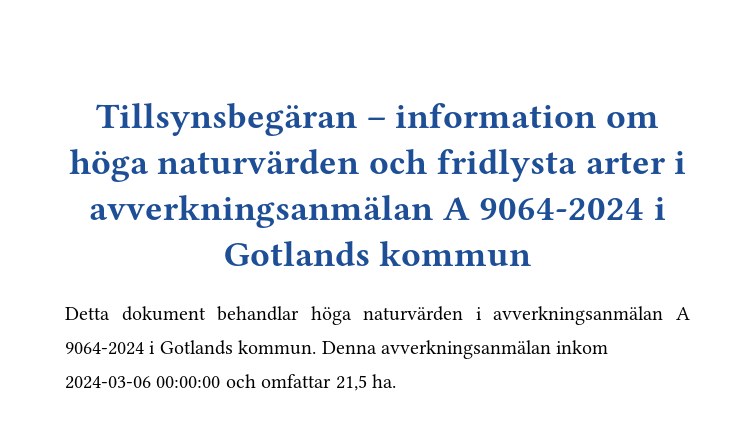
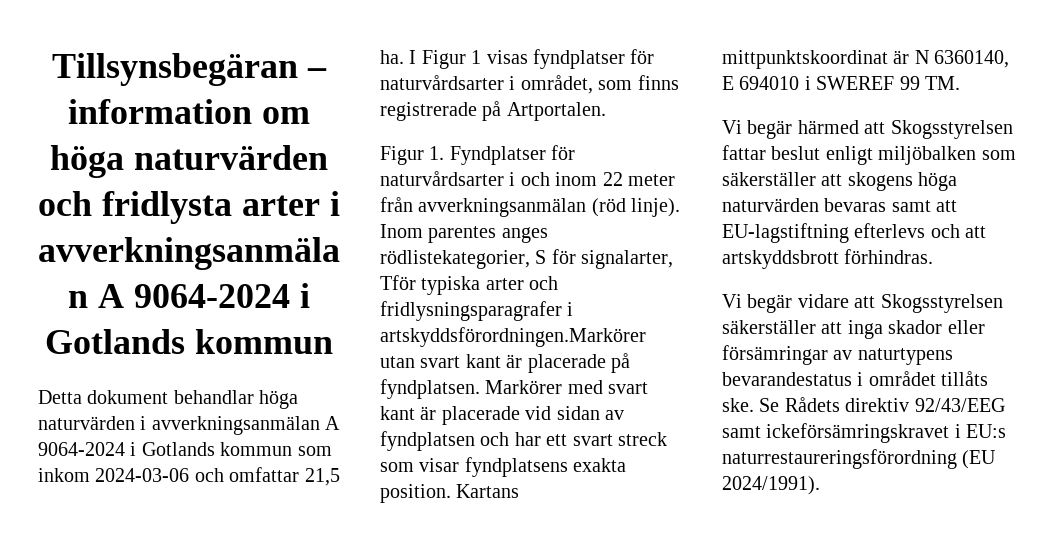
- Detta dokument behandlar höga naturvärden i avverkningsanmälan A 9064-2024 i Gotlands kommun. Denna avverkningsanmälan inkom 2024-03-06 00:00:00 och omfattar 21,5 ha.
+ Detta dokument behandlar höga naturvärden i avverkningsanmälan A 9064-2024 i Gotlands kommun som inkom 2024-03-06 och omfattar 21,5 ha.
+ I Figur 1 visas fyndplatser för naturvårdsarter i området, som finns registrerade på Artportalen.
+ Figur 1. Fyndplatser för naturvårdsarter i och inom 22 meter från avverkningsanmälan (röd linje). Inom parentes anges rödlistekategorier, S för signalarter, Tför typiska arter och fridlysningsparagrafer i artskyddsförordningen.Markörer utan svart kant är placerade på fyndplatsen. Markörer med svart kant är placerade vid sidan av fyndplatsen och har ett svart streck som visar fyndplatsens exakta position. Kartans mittpunktskoordinat är N 6360140, E 694010 i SWEREF 99 TM.
+ Vi begär härmed att Skogsstyrelsen fattar beslut enligt miljöbalken som säkerställer att skogens höga naturvärden bevaras samt att EU-lagstiftning efterlevs och att artskyddsbrott förhindras.
+ Vi begär vidare att Skogsstyrelsen säkerställer att inga skador eller försämringar av naturtypens bevarandestatus i området tillåts ske. Se Rådets direktiv 92/43/EEG samt ickeförsämringskravet i EU:s naturrestaureringsförordning (EU 2024/1991).

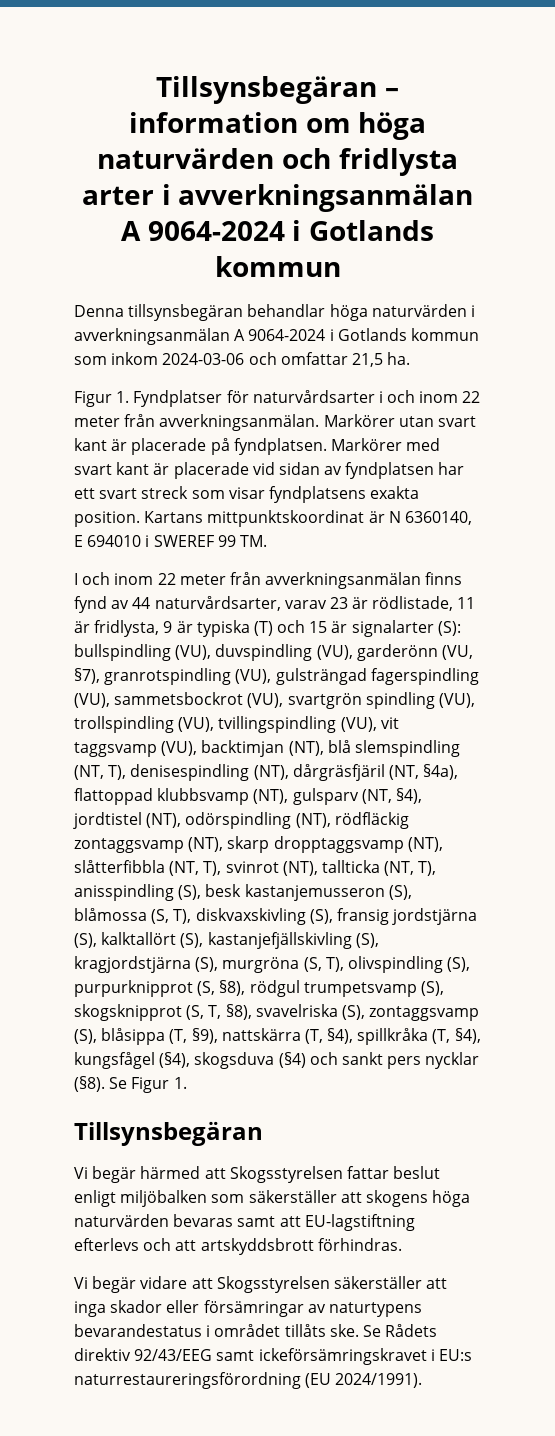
- Detta dokument behandlar höga naturvärden i avverkningsanmälan A 9064-2024 i Gotlands kommun som inkom 2024-03-06 och omfattar 21,5 ha. I Figur 1 visas fyndplatser för naturvårdsarter i området, som finns registrerade på Artportalen.
+ Denna tillsynsbegäran behandlar höga naturvärden i avverkningsanmälan A 9064-2024 i Gotlands kommun som inkom 2024-03-06 och omfattar 21,5 ha.
- Figur 1. Fyndplatser för naturvårdsarter i och inom 22 meter från avverkningsanmälan (röd linje). Inom parentes anges rödlistekategorier, S för signalarter, Tför typiska arter och fridlysningsparagrafer i artskyddsförordningen.Markörer utan svart kant är placerade på fyndplatsen.
+ Figur 1. Fyndplatser för naturvårdsarter i och inom 22 meter från avverkningsanmälan. Markörer utan svart kant är placerade på fyndplatsen.
- Markörer med svart kant är placerade vid sidan av fyndplatsen och har ett svart streck som visar fyndplatsens exakta position.
+ Markörer med svart kant är placerade vid sidan av fyndplatsen har ett svart streck som visar fyndplatsens exakta position.
+ I och inom 22 meter från avverkningsanmälan finns fynd av 44 naturvårdsarter, varav 23 är rödlistade, 11 är fridlysta, 9 är typiska (T) och 15 är signalarter (S): bullspindling (VU), duvspindling (VU), garderönn (VU, §7), granrotspindling (VU), gulsträngad fagerspindling (VU), sammetsbockrot (VU), svartgrön spindling (VU), trollspindling (VU), tvillingspindling (VU), vit taggsvamp (VU), backtimjan (NT), blå slemspindling (NT, T), denisespindling (NT), dårgräsfjäril (NT, §4a), flattoppad klubbsvamp (NT), gulsparv (NT, §4), jordtistel (NT), odörspindling (NT), rödfläckig zontaggsvamp (NT), skarp dropptaggsvamp (NT), slåtterfibbla (NT, T), svinrot (NT), tallticka (NT, T), anisspindling (S), besk kastanjemusseron (S), blåmossa (S, T), diskvaxskivling (S), fransig jordstjärna (S), kalktallört (S), kastanjefjällskivling (S), kragjordstjärna (S), murgröna (S, T), olivspindling (S), purpurknipprot (S, §8), rödgul trumpetsvamp (S), skogsknipprot (S, T, §8), svavelriska (S), zontaggsvamp (S), blåsippa (T, §9), nattskärra (T, §4), spillkråka (T, §4), kungsfågel (§4), skogsduva (§4) och sankt pers nycklar (§8). Se Figur 1.
+ Tillsynsbegäran

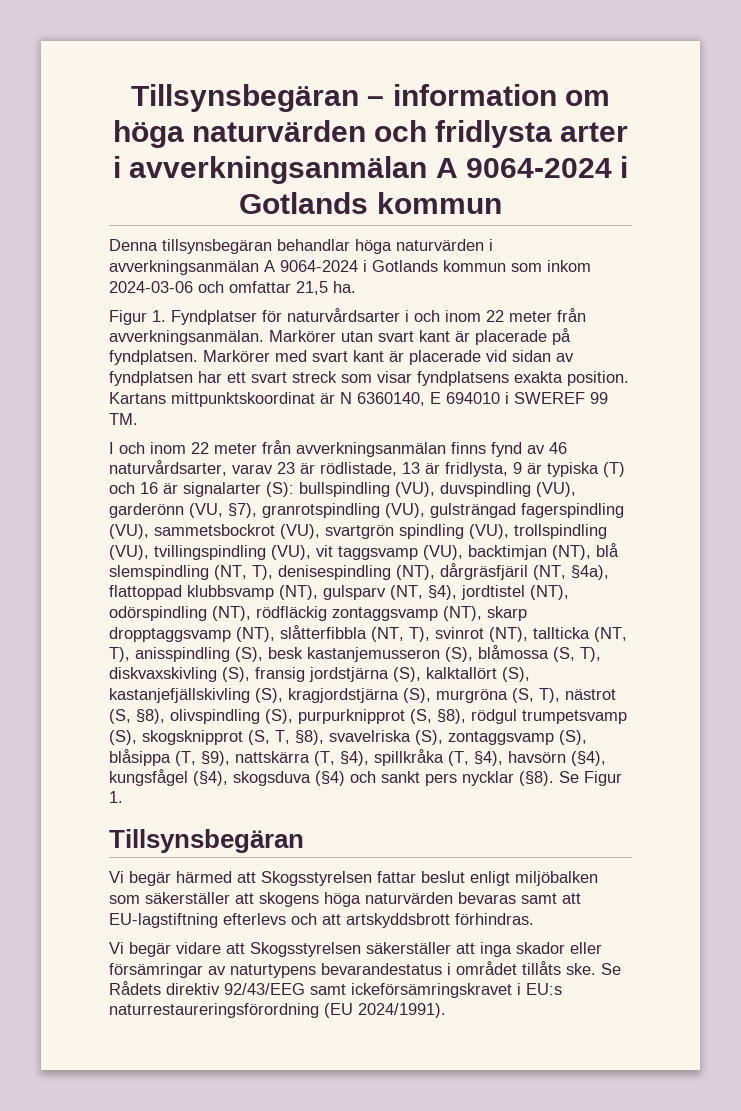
- I och inom 22 meter från avverkningsanmälan finns fynd av 44 naturvårdsarter, varav 23 är rödlistade, 11 är fridlysta, 9 är typiska (T) och 15 är signalarter (S):
+ I och inom 22 meter från avverkningsanmälan finns fynd av 46 naturvårdsarter, varav 23 är rödlistade, 13 är fridlysta, 9 är typiska (T) och 16 är signalarter (S):
- bullspindling (VU), duvspindling (VU), garderönn (VU, §7), granrotspindling (VU), gulsträngad fagerspindling (VU), sammetsbockrot (VU), svartgrön spindling (VU), trollspindling (VU), tvillingspindling (VU), vit taggsvamp (VU), backtimjan (NT), blå slemspindling (NT, T), denisespindling (NT), dårgräsfjäril (NT, §4a), flattoppad klubbsvamp (NT), gulsparv (NT, §4), jordtistel (NT), odörspindling (NT), rödfläckig zontaggsvamp (NT), skarp dropptaggsvamp (NT), slåtterfibbla (NT, T), svinrot (NT), tallticka (NT, T), anisspindling (S), besk kastanjemusseron (S), blåmossa (S, T), diskvaxskivling (S), fransig jordstjärna (S), kalktallört (S), kastanjefjällskivling (S), kragjordstjärna (S), murgröna (S, T), olivspindling (S), purpurknipprot (S, §8), rödgul trumpetsvamp (S), skogsknipprot (S, T, §8), svavelriska (S), zontaggsvamp (S), blåsippa (T, §9), nattskärra (T, §4), spillkråka (T, §4), kungsfågel (§4), skogsduva (§4) och sankt pers nycklar (§8).
+ bullspindling (VU), duvspindling (VU), garderönn (VU, §7), granrotspindling (VU), gulsträngad fagerspindling (VU), sammetsbockrot (VU), svartgrön spindling (VU), trollspindling (VU), tvillingspindling (VU), vit taggsvamp (VU), backtimjan (NT), blå slemspindling (NT, T), denisespindling (NT), dårgräsfjäril (NT, §4a), flattoppad klubbsvamp (NT), gulsparv (NT, §4), jordtistel (NT), odörspindling (NT), rödfläckig zontaggsvamp (NT), skarp dropptaggsvamp (NT), slåtterfibbla (NT, T), svinrot (NT), tallticka (NT, T), anisspindling (S), besk kastanjemusseron (S), blåmossa (S, T), diskvaxskivling (S), fransig jordstjärna (S), kalktallört (S), kastanjefjällskivling (S), kragjordstjärna (S), murgröna (S, T), nästrot (S, §8), olivspindling (S), purpurknipprot (S, §8), rödgul trumpetsvamp (S), skogsknipprot (S, T, §8), svavelriska (S), zontaggsvamp (S), blåsippa (T, §9), nattskärra (T, §4), spillkråka (T, §4), havsörn (§4), kungsfågel (§4), skogsduva (§4) och sankt pers nycklar (§8).

